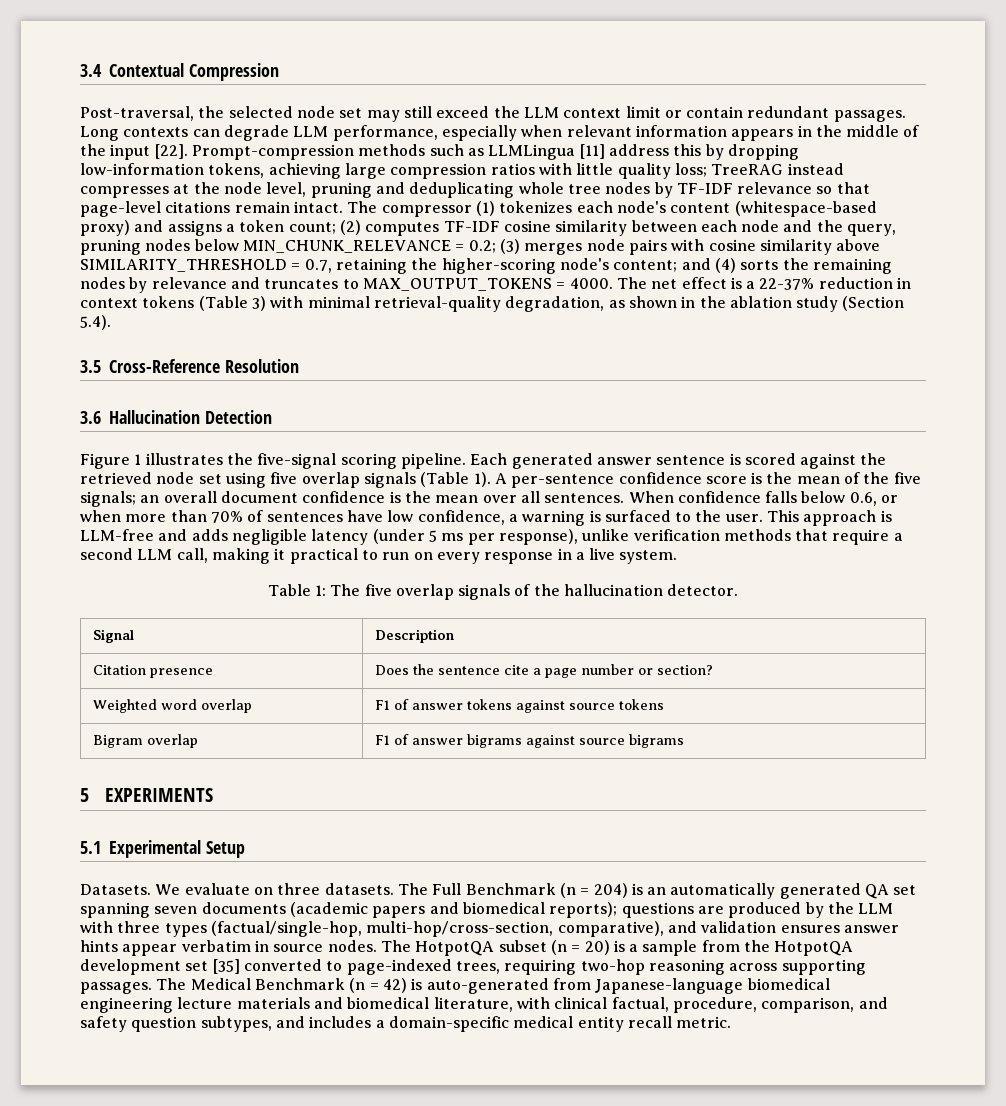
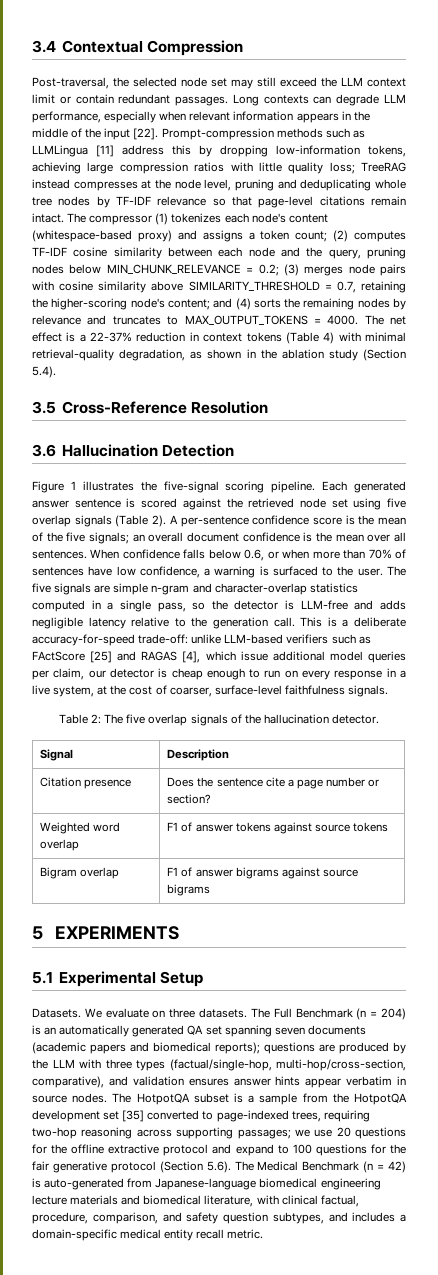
- The net effect is a 22-37% reduction in context tokens (Table 3) with minimal retrieval-quality degradation, as shown in the ablation study (Section 5.4).
+ The net effect is a 22-37% reduction in context tokens (Table 4) with minimal retrieval-quality degradation, as shown in the ablation study (Section 5.4).
- Each generated answer sentence is scored against the retrieved node set using five overlap signals (Table 1).
+ Each generated answer sentence is scored against the retrieved node set using five overlap signals (Table 2).
- This approach is LLM-free and adds negligible latency (under 5 ms per response), unlike verification methods that require a second LLM call, making it practical to run on every response in a live system.
+ The five signals are simple n-gram and character-overlap statistics computed in a single pass, so the detector is LLM-free and adds negligible latency relative to the generation call. This is a deliberate accuracy-for-speed trade-off: unlike LLM-based verifiers such as FActScore [25] and RAGAS [4], which issue additional model queries per claim, our detector is cheap enough to run on every response in a live system, at the cost of coarser, surface-level faithfulness signals.
- Table 1: The five overlap signals of the hallucination detector.
+ Table 2: The five overlap signals of the hallucination detector.
- The HotpotQA subset (n = 20) is a sample from the HotpotQA development set [35] converted to page-indexed trees, requiring two-hop reasoning across supporting passages. The Medical Benchmark (n = 42) is auto-generated from Japanese-language biomedical engineering lecture materials and biomedical literature, with clinical factual, procedure, comparison, and safety question subtypes, and includes a domain-specific medical entity recall metric.
+ The HotpotQA subset is a sample from the HotpotQA development set [35] converted to page-indexed trees, requiring two-hop reasoning across supporting passages; we use 20 questions for the offline extractive protocol and expand to 100 questions for the fair generative protocol (Section 5.6). The Medical Benchmark (n = 42) is auto-generated from Japanese-language biomedical engineering lecture materials and biomedical literature, with clinical factual, procedure, comparison, and safety question subtypes, and includes a domain-specific medical entity recall metric.

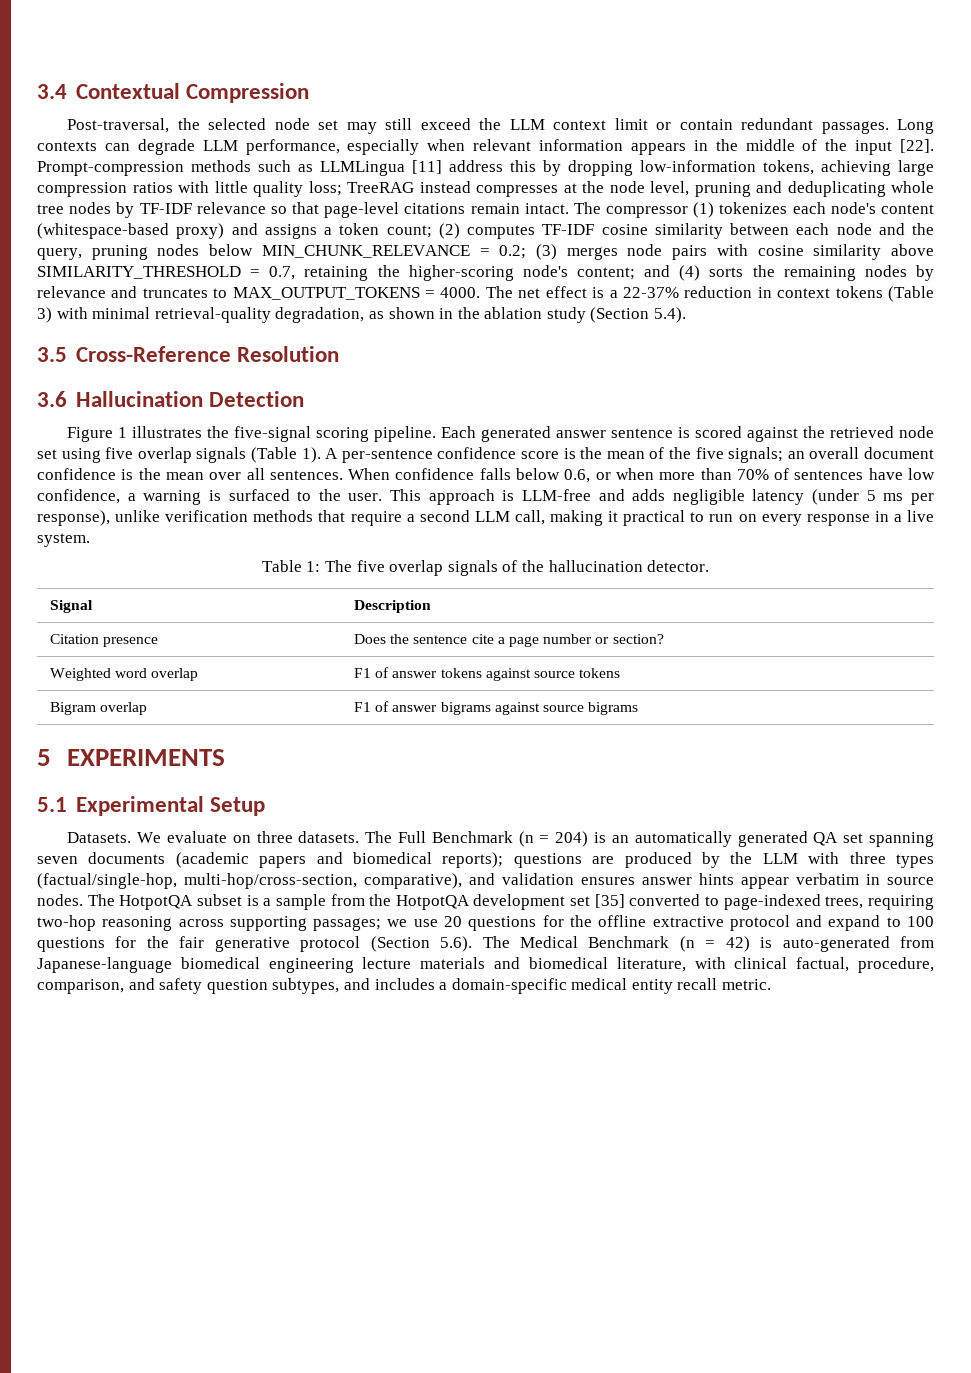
- The net effect is a 22-37% reduction in context tokens (Table 4) with minimal retrieval-quality degradation, as shown in the ablation study (Section 5.4).
+ The net effect is a 22-37% reduction in context tokens (Table 3) with minimal retrieval-quality degradation, as shown in the ablation study (Section 5.4).
- Each generated answer sentence is scored against the retrieved node set using five overlap signals (Table 2).
+ Each generated answer sentence is scored against the retrieved node set using five overlap signals (Table 1).
- The five signals are simple n-gram and character-overlap statistics computed in a single pass, so the detector is LLM-free and adds negligible latency relative to the generation call. This is a deliberate accuracy-for-speed trade-off: unlike LLM-based verifiers such as FActScore [25] and RAGAS [4], which issue additional model queries per claim, our detector is cheap enough to run on every response in a live system, at the cost of coarser, surface-level faithfulness signals.
+ This approach is LLM-free and adds negligible latency (under 5 ms per response), unlike verification methods that require a second LLM call, making it practical to run on every response in a live system.
- Table 2: The five overlap signals of the hallucination detector.
+ Table 1: The five overlap signals of the hallucination detector.

